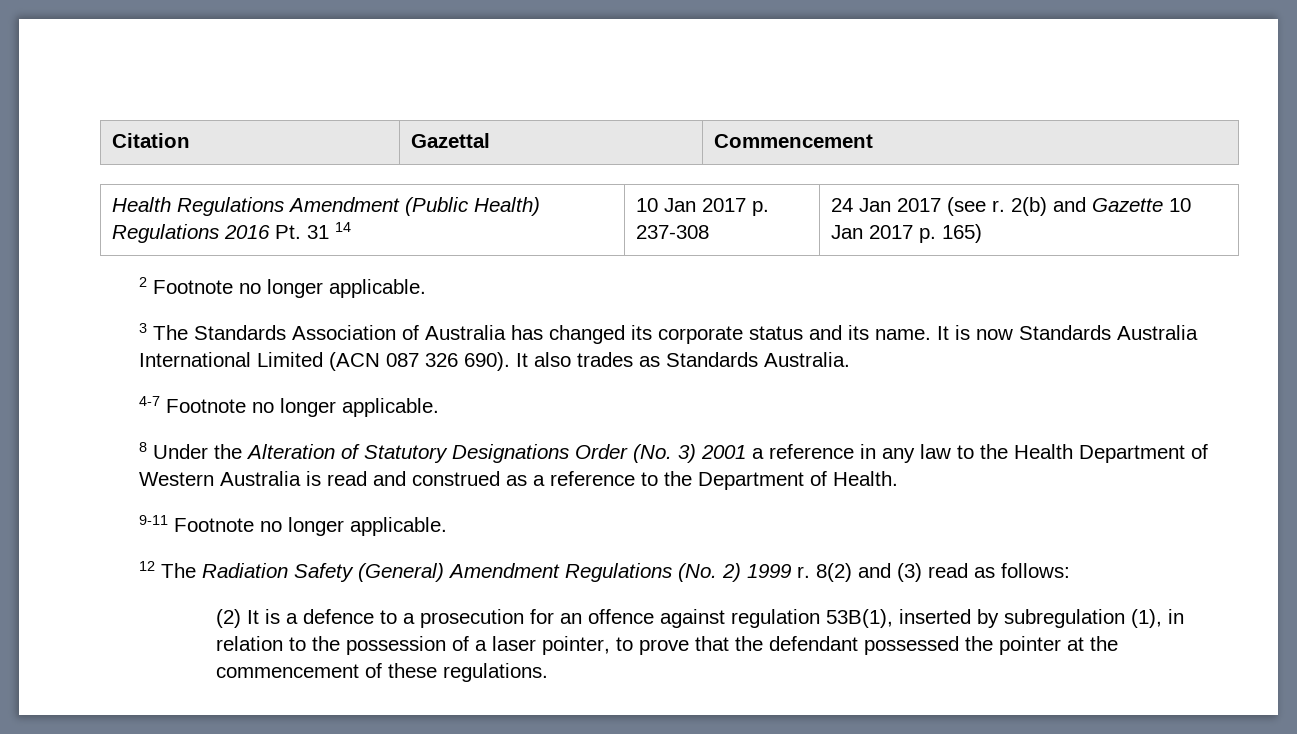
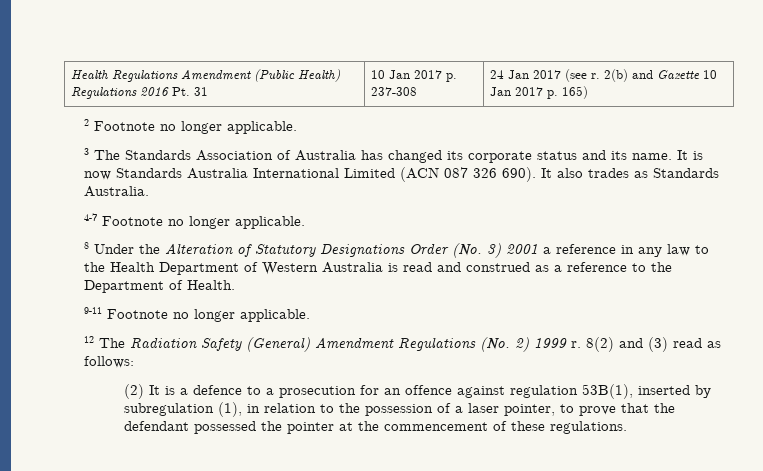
- Citation | Gazettal | Commencement
- Health Regulations Amendment (Public Health) Regulations 2016 Pt. 31 14 | 10 Jan 2017 p. 237-308 | 24 Jan 2017 (see r. 2(b) and Gazette 10 Jan 2017 p. 165)
+ Health Regulations Amendment (Public Health) Regulations 2016 Pt. 31 | 10 Jan 2017 p. 237-308 | 24 Jan 2017 (see r. 2(b) and Gazette 10 Jan 2017 p. 165)

